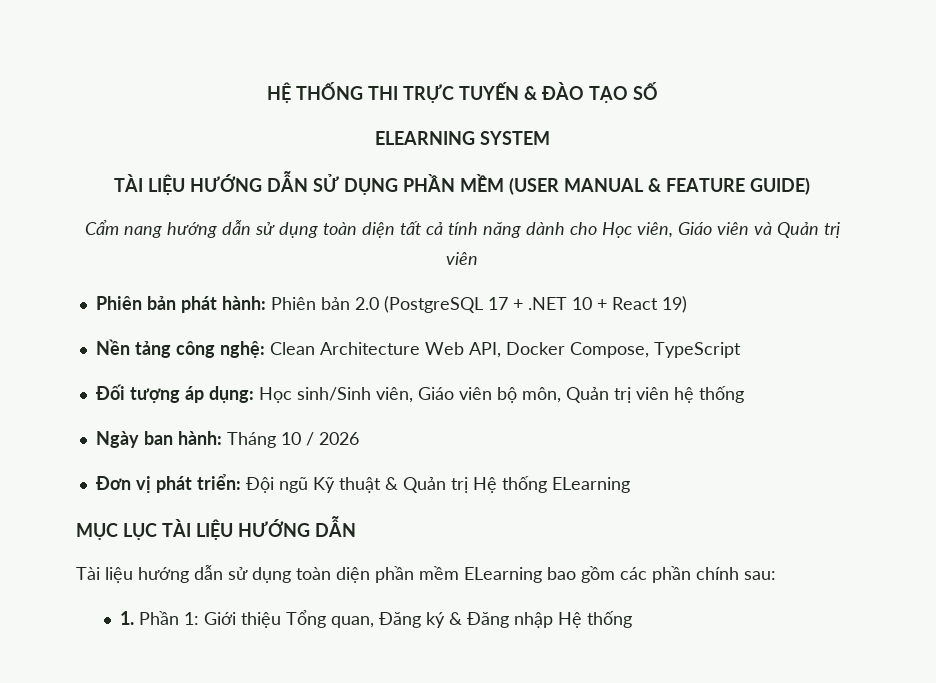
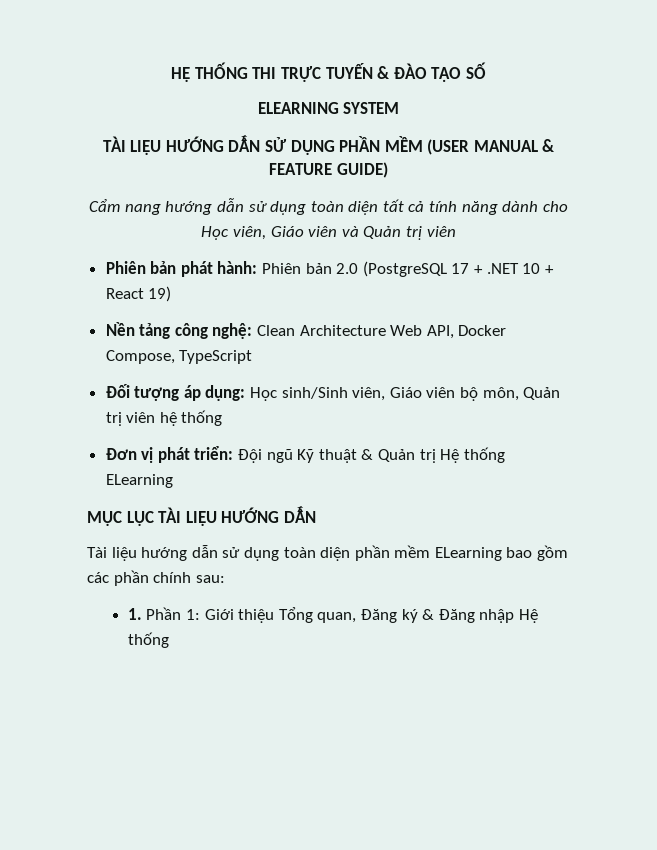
- Ngày ban hành: Tháng 10 / 2026

